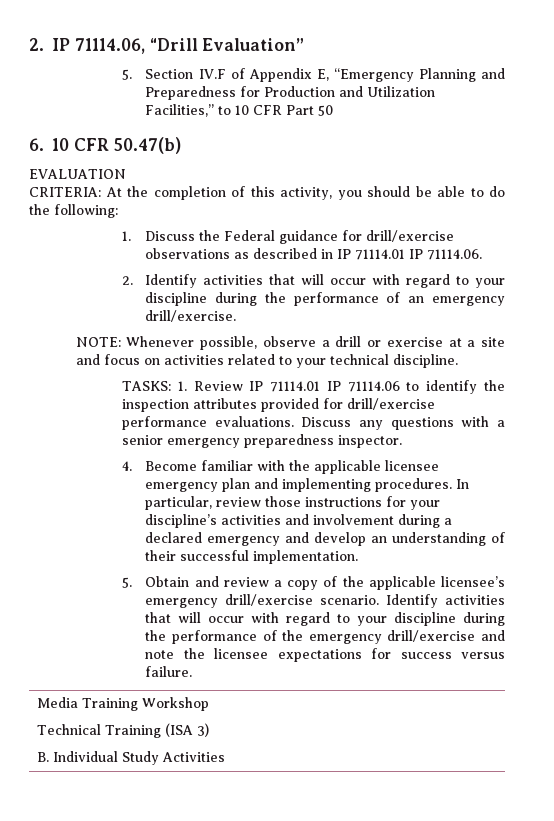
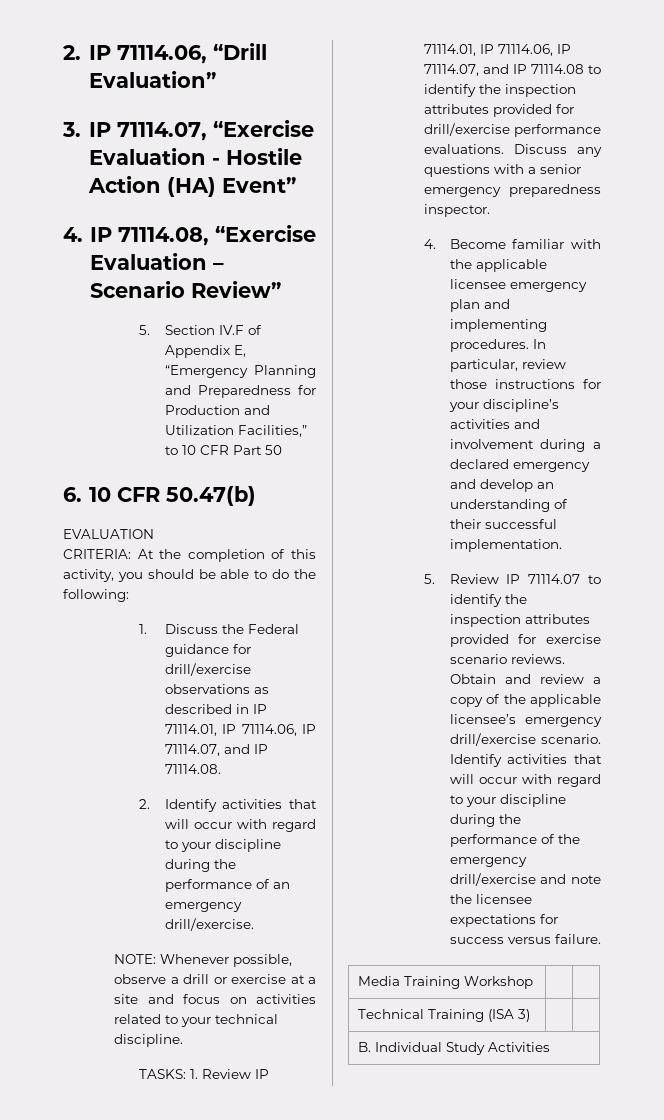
+ 3. IP 71114.07, “Exercise Evaluation - Hostile Action (HA) Event”
+ 4. IP 71114.08, “Exercise Evaluation – Scenario Review”
- 1. Discuss the Federal guidance for drill/exercise observations as described in IP 71114.01 IP 71114.06.
+ 1. Discuss the Federal guidance for drill/exercise observations as described in IP 71114.01, IP 71114.06, IP 71114.07, and IP 71114.08.
- TASKS: 1. Review IP 71114.01 IP 71114.06 to identify the inspection attributes provided for drill/exercise performance evaluations.
+ TASKS: 1. Review IP 71114.01, IP 71114.06, IP 71114.07, and IP 71114.08 to identify the inspection attributes provided for drill/exercise performance evaluations.
- 5. Obtain and review a copy of the applicable licensee’s emergency drill/exercise scenario.
+ 5. Review IP 71114.07 to identify the inspection attributes provided for exercise scenario reviews. Obtain and review a copy of the applicable licensee’s emergency drill/exercise scenario.

